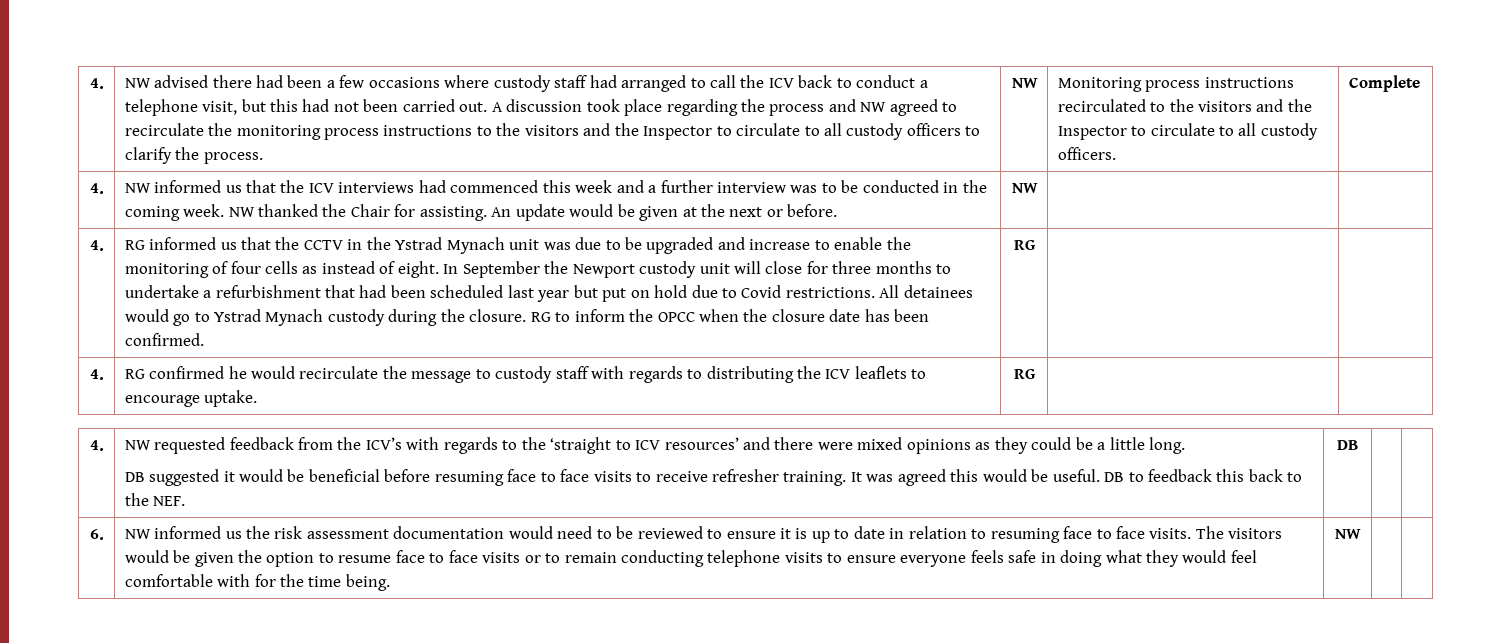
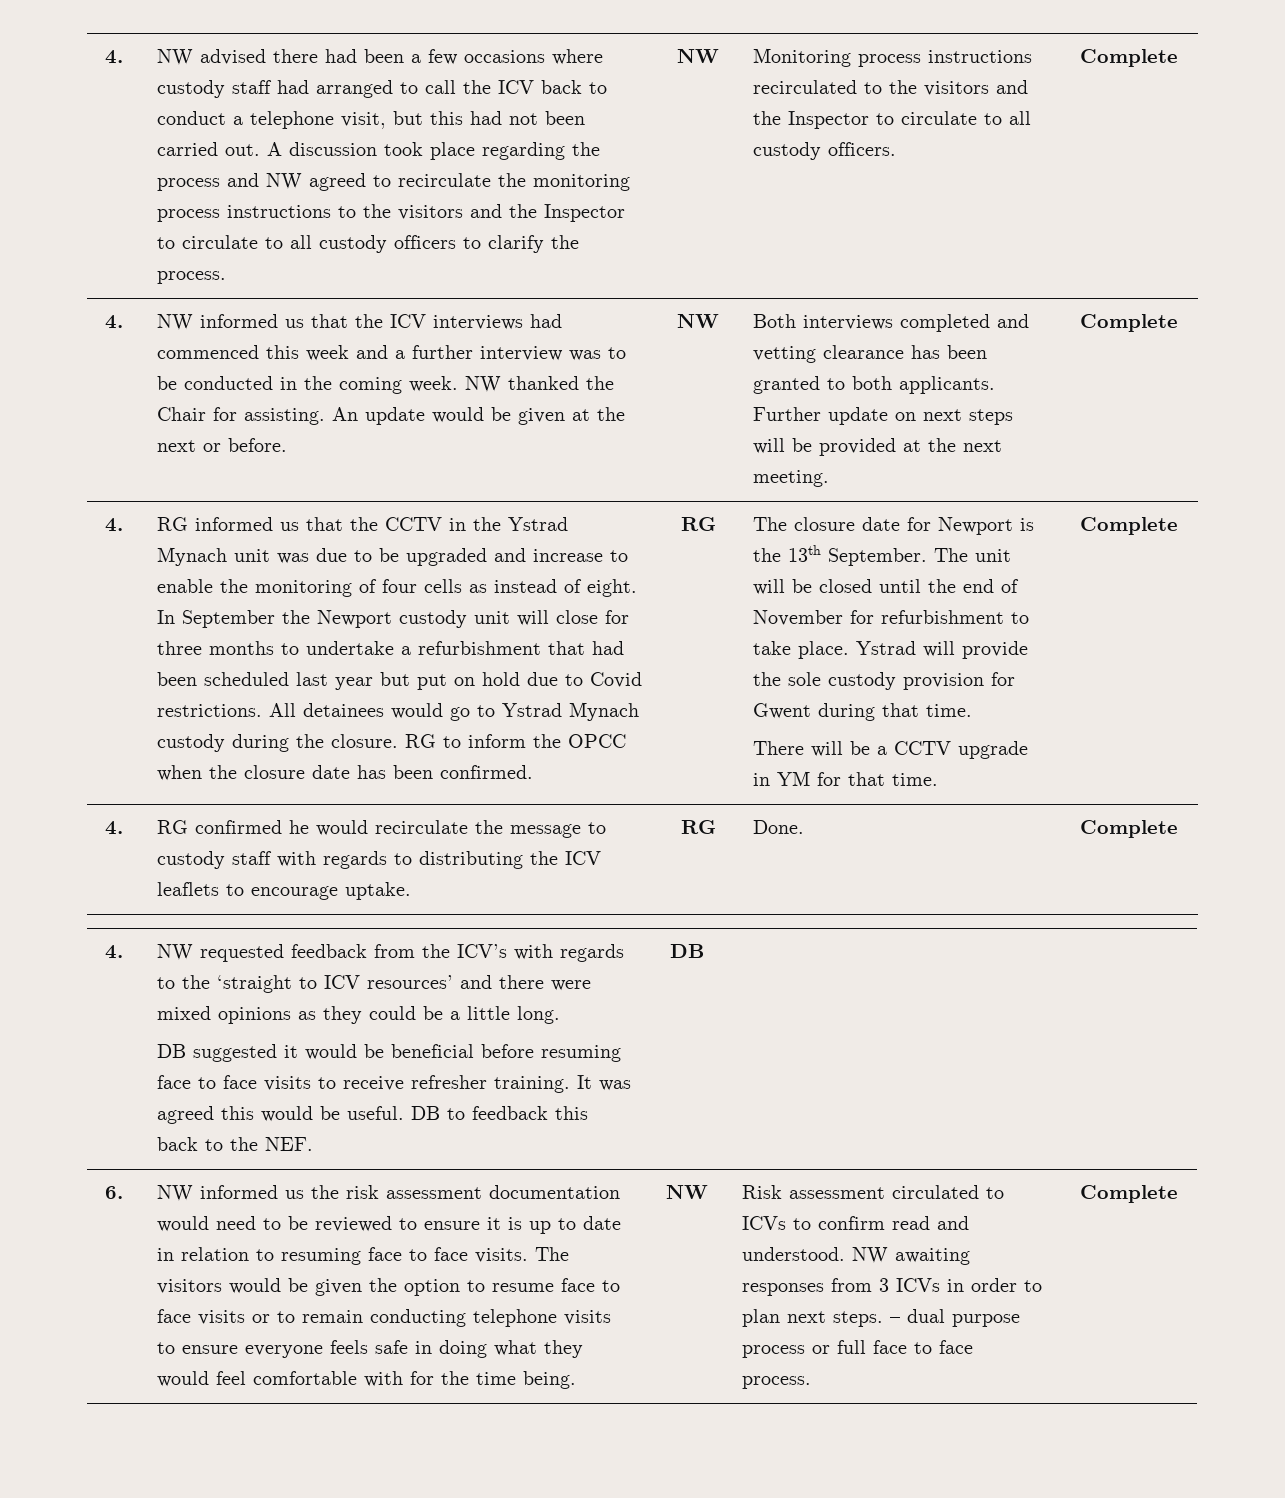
+ Both interviews completed and vetting clearance has been granted to both applicants. Further update on next steps will be provided at the next meeting. | Complete
+ The closure date for Newport is the 13th September. The unit will be closed until the end of November for refurbishment to take place. Ystrad will provide the sole custody provision for Gwent during that time.
+ There will be a CCTV upgrade in YM for that time. | Complete
- 4. | RG confirmed he would recirculate the message to custody staff with regards to distributing the ICV leaflets to encourage uptake. | RG | |
+ 4. | RG confirmed he would recirculate the message to custody staff with regards to distributing the ICV leaflets to encourage uptake. | RG | Done. | Complete
+ Risk assessment circulated to ICVs to confirm read and understood. NW awaiting responses from 3 ICVs in order to plan next steps. – dual purpose process or full face to face process. | Complete

